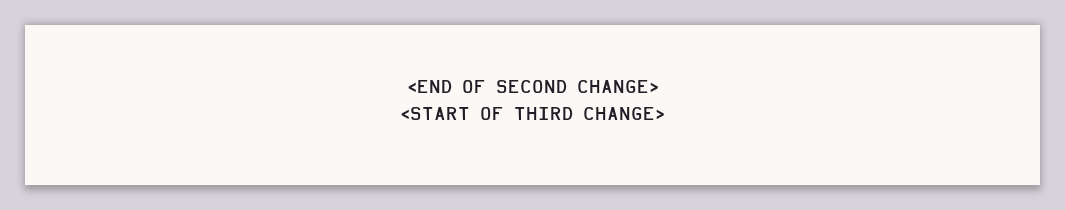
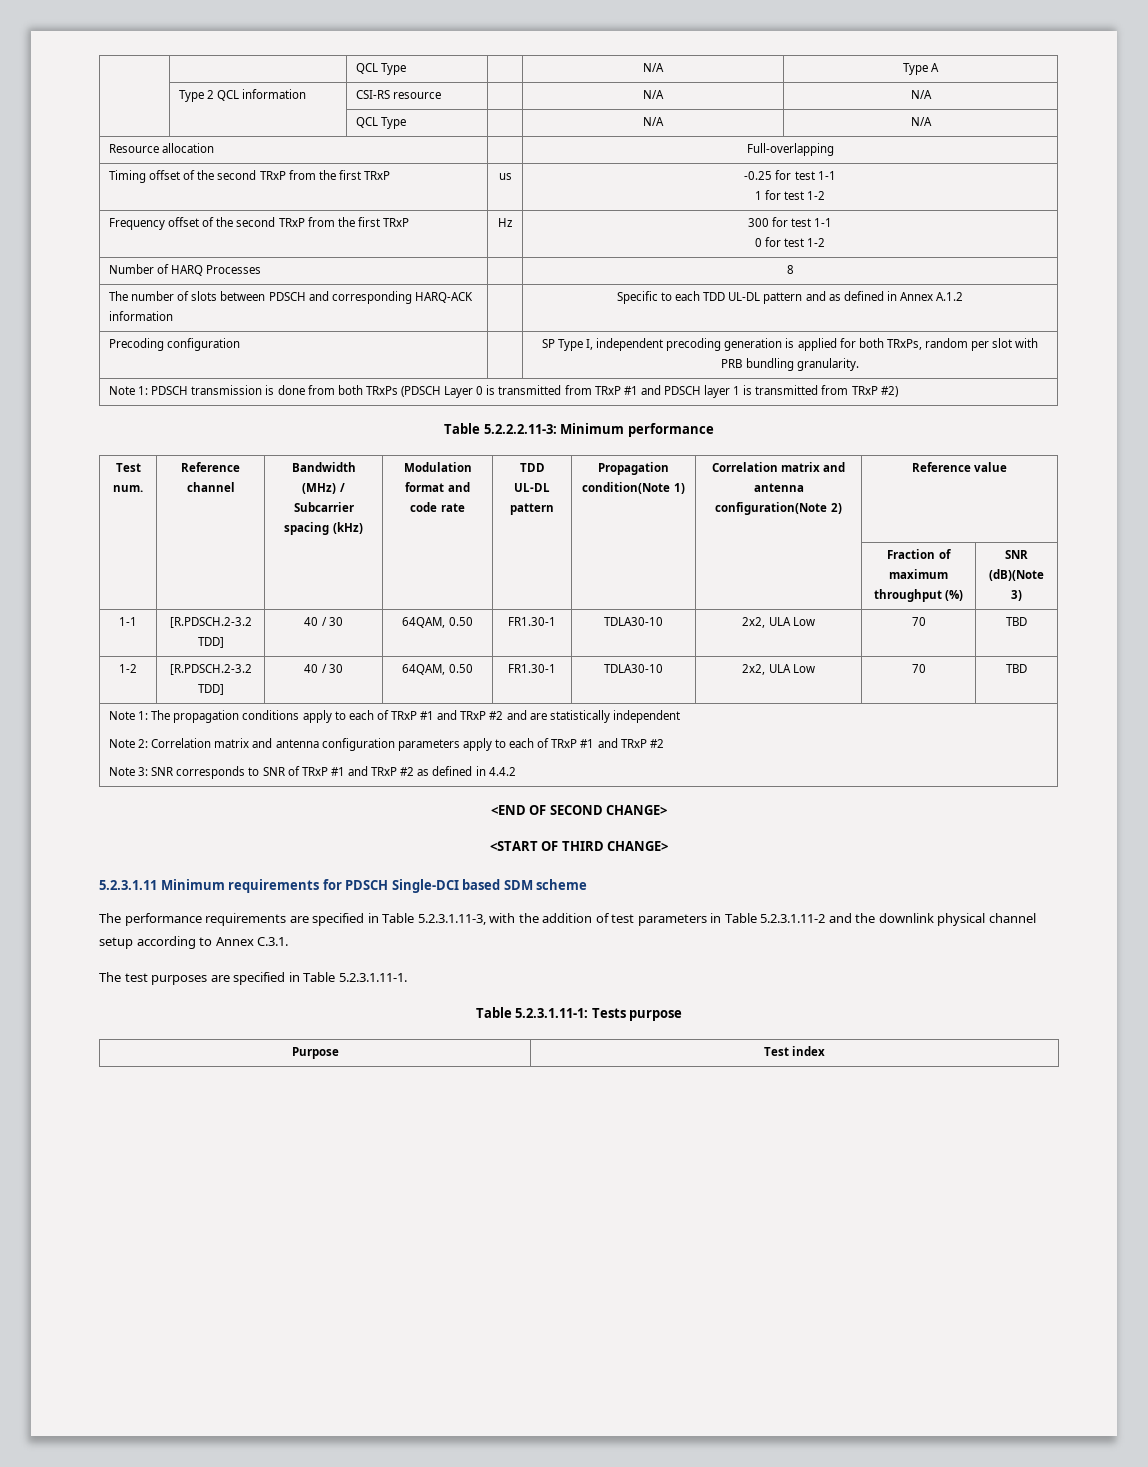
+ | | QCL Type | | N/A | Type A
+ | Type 2 QCL information | CSI-RS resource | | N/A | N/A
+ | | QCL Type | | N/A | N/A
+ Resource allocation | | Full-overlapping
+ Timing offset of the second TRxP from the first TRxP | us | -0.25 for test 1-1
+ 1 for test 1-2
+ Frequency offset of the second TRxP from the first TRxP | Hz | 300 for test 1-1
+ 0 for test 1-2
+ Number of HARQ Processes | | 8
+ The number of slots between PDSCH and corresponding HARQ-ACK information | | Specific to each TDD UL-DL pattern and as defined in Annex A.1.2
+ Precoding configuration | | SP Type I, independent precoding generation is applied for both TRxPs, random per slot with PRB bundling granularity.
+ Note 1: PDSCH transmission is done from both TRxPs (PDSCH Layer 0 is transmitted from TRxP #1 and PDSCH layer 1 is transmitted from TRxP #2)
+ Table 5.2.2.2.11-3: Minimum performance
+ Test num. | Reference channel | Bandwidth (MHz) / Subcarrier spacing (kHz) | Modulation format and code rate | TDD UL-DL pattern | Propagation condition(Note 1) | Correlation matrix and antenna configuration(Note 2) | Reference value
+ | | | | | | | Fraction of maximum throughput (%) | SNR (dB)(Note 3)
+ 1-1 | [R.PDSCH.2-3.2 TDD] | 40 / 30 | 64QAM, 0.50 | FR1.30-1 | TDLA30-10 | 2x2, ULA Low | 70 | TBD
+ 1-2 | [R.PDSCH.2-3.2 TDD] | 40 / 30 | 64QAM, 0.50 | FR1.30-1 | TDLA30-10 | 2x2, ULA Low | 70 | TBD
+ Note 1: The propagation conditions apply to each of TRxP #1 and TRxP #2 and are statistically independent
+ Note 2: Correlation matrix and antenna configuration parameters apply to each of TRxP #1 and TRxP #2
+ Note 3: SNR corresponds to SNR of TRxP #1 and TRxP #2 as defined in 4.4.2
+ 5.2.3.1.11 Minimum requirements for PDSCH Single-DCI based SDM scheme
+ The performance requirements are specified in Table 5.2.3.1.11-3, with the addition of test parameters in Table 5.2.3.1.11-2 and the downlink physical channel setup according to Annex C.3.1.
+ The test purposes are specified in Table 5.2.3.1.11-1.
+ Table 5.2.3.1.11-1: Tests purpose
+ Purpose | Test index

